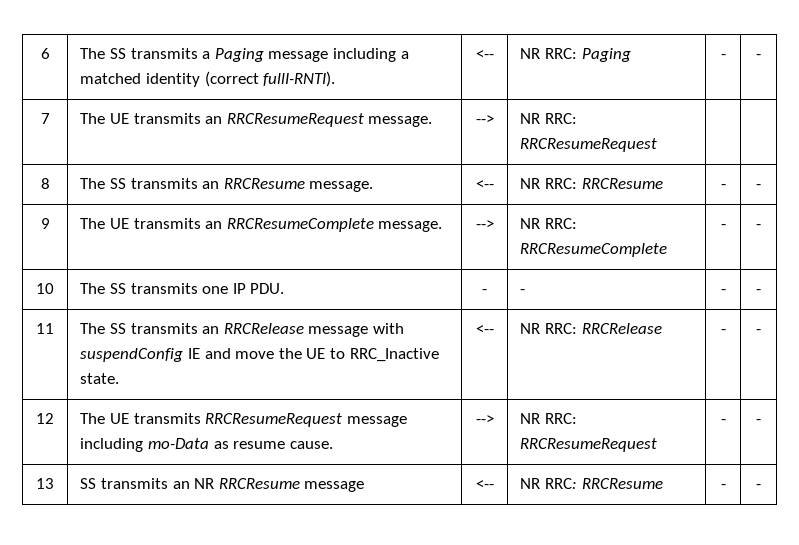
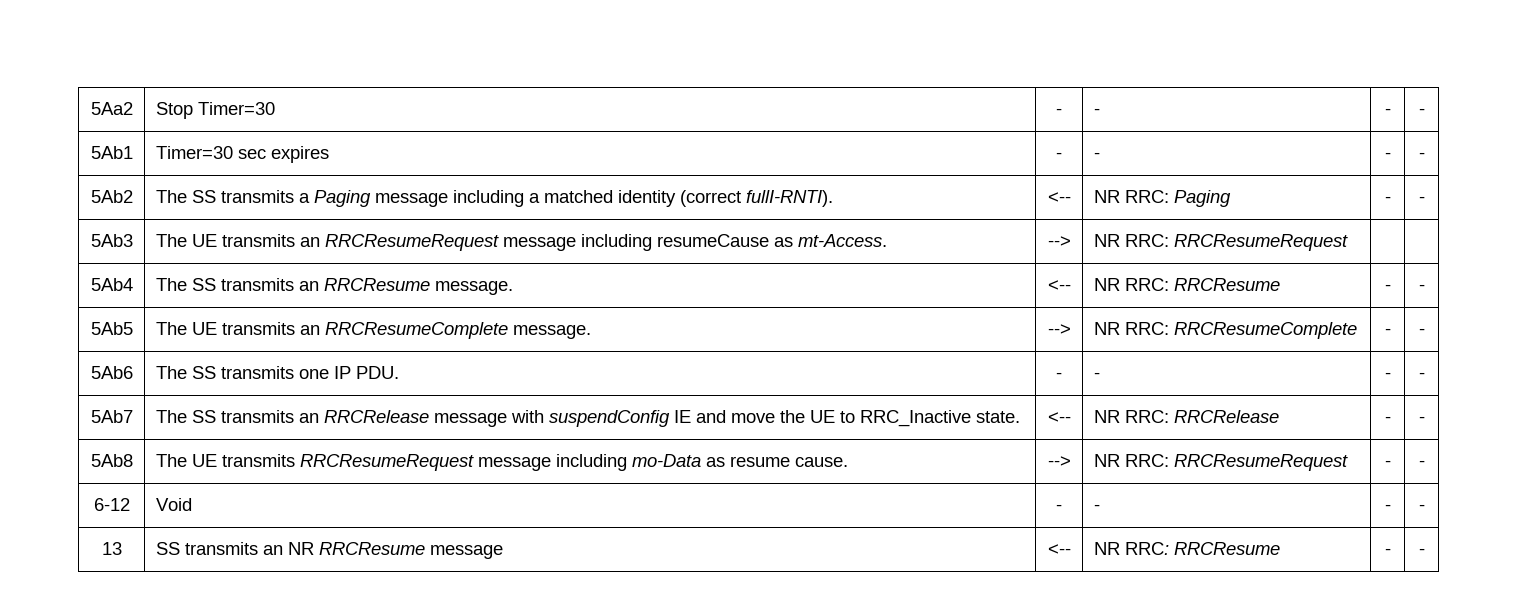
- 6 | The SS transmits a Paging message including a matched identity (correct fullI-RNTI). | <-- | NR RRC: Paging | - | -
+ 5Aa2 | Stop Timer=30 | - | - | - | -
+ 5Ab1 | Timer=30 sec expires | - | - | - | -
+ 5Ab2 | The SS transmits a Paging message including a matched identity (correct fullI-RNTI). | <-- | NR RRC: Paging | - | -
- 7 | The UE transmits an RRCResumeRequest message. | --> | NR RRC: RRCResumeRequest | |
+ 5Ab3 | The UE transmits an RRCResumeRequest message including resumeCause as mt-Access. | --> | NR RRC: RRCResumeRequest | |
- 8 | The SS transmits an RRCResume message. | <-- | NR RRC: RRCResume | - | -
+ 5Ab4 | The SS transmits an RRCResume message. | <-- | NR RRC: RRCResume | - | -
- 9 | The UE transmits an RRCResumeComplete message. | --> | NR RRC: RRCResumeComplete | - | -
+ 5Ab5 | The UE transmits an RRCResumeComplete message. | --> | NR RRC: RRCResumeComplete | - | -
- 10 | The SS transmits one IP PDU. | - | - | - | -
+ 5Ab6 | The SS transmits one IP PDU. | - | - | - | -
- 11 | The SS transmits an RRCRelease message with suspendConfig IE and move the UE to RRC_Inactive state. | <-- | NR RRC: RRCRelease | - | -
+ 5Ab7 | The SS transmits an RRCRelease message with suspendConfig IE and move the UE to RRC_Inactive state. | <-- | NR RRC: RRCRelease | - | -
- 12 | The UE transmits RRCResumeRequest message including mo-Data as resume cause. | --> | NR RRC: RRCResumeRequest | - | -
+ 5Ab8 | The UE transmits RRCResumeRequest message including mo-Data as resume cause. | --> | NR RRC: RRCResumeRequest | - | -
+ 6-12 | Void | - | - | - | -

